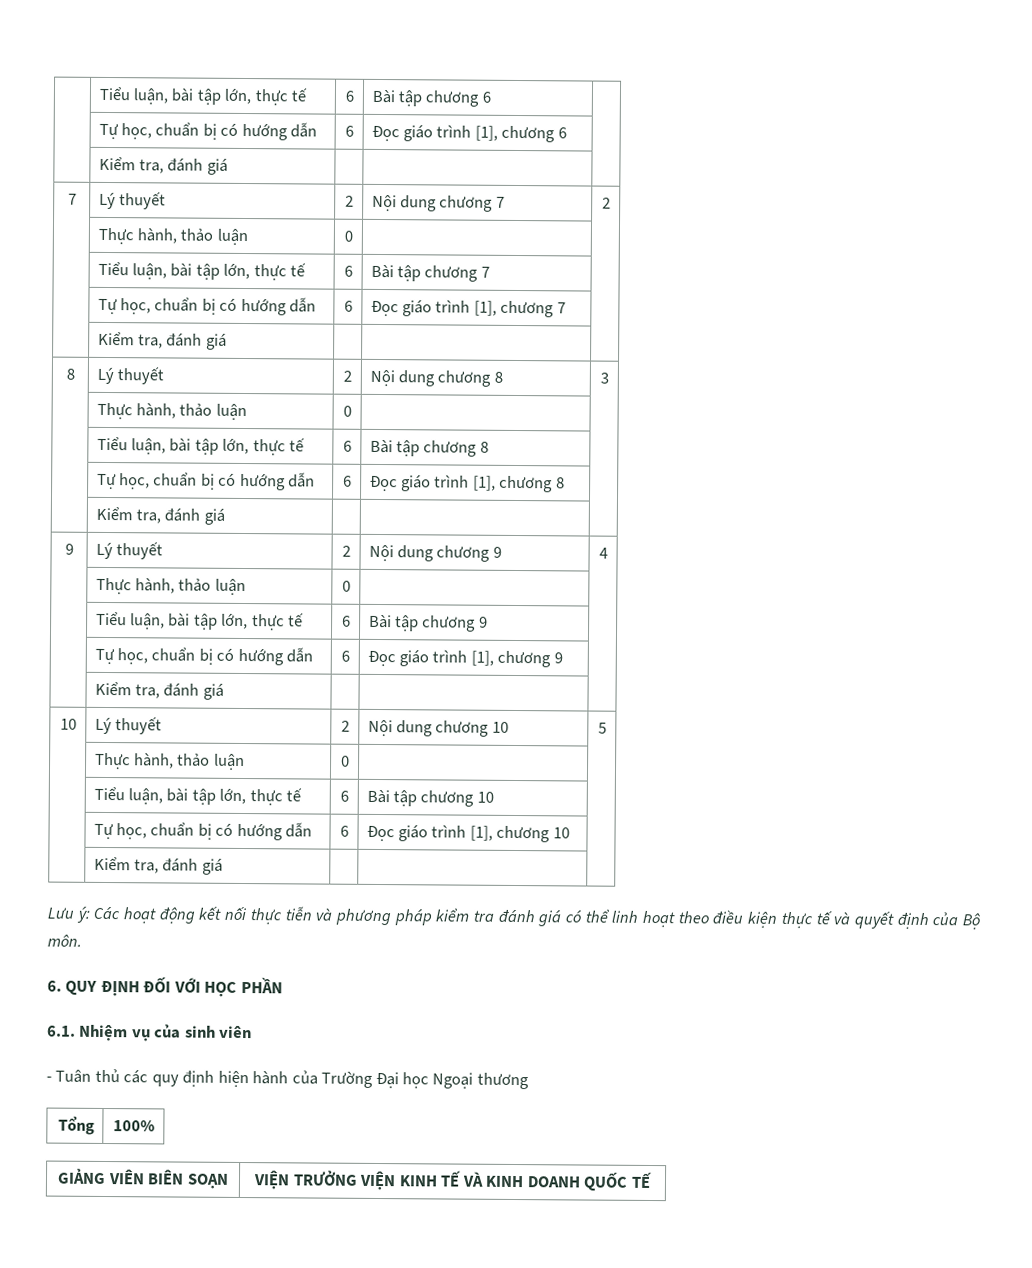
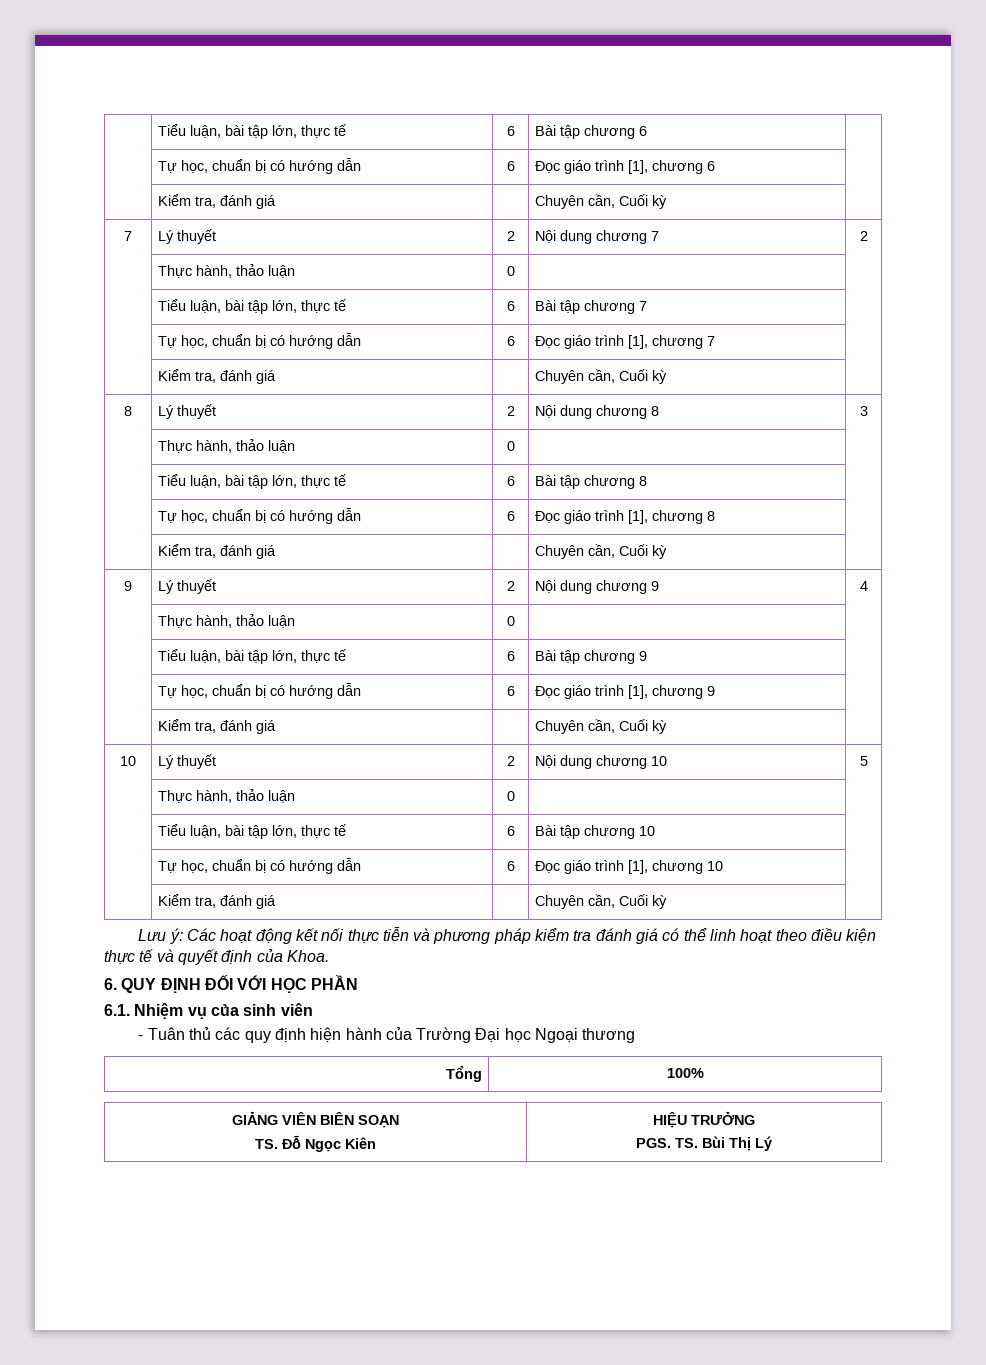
  | Tự học, chuẩn bị có hướng dẫn | 6 | Đọc giáo trình [1], chương 6 |
- | Kiểm tra, đánh giá | | |
+ | Kiểm tra, đánh giá | | Chuyên cần, Cuối kỳ |
  | Tự học, chuẩn bị có hướng dẫn | 6 | Đọc giáo trình [1], chương 7 |
- | Kiểm tra, đánh giá | | |
+ | Kiểm tra, đánh giá | | Chuyên cần, Cuối kỳ |
  | Tự học, chuẩn bị có hướng dẫn | 6 | Đọc giáo trình [1], chương 8 |
- | Kiểm tra, đánh giá | | |
+ | Kiểm tra, đánh giá | | Chuyên cần, Cuối kỳ |
  | Tự học, chuẩn bị có hướng dẫn | 6 | Đọc giáo trình [1], chương 9 |
- | Kiểm tra, đánh giá | | |
+ | Kiểm tra, đánh giá | | Chuyên cần, Cuối kỳ |
  | Tự học, chuẩn bị có hướng dẫn | 6 | Đọc giáo trình [1], chương 10 |
- | Kiểm tra, đánh giá | | |
+ | Kiểm tra, đánh giá | | Chuyên cần, Cuối kỳ |
- Lưu ý: Các hoạt động kết nối thực tiễn và phương pháp kiểm tra đánh giá có thể linh hoạt theo điều kiện thực tế và quyết định của Bộ môn.
+ Lưu ý: Các hoạt động kết nối thực tiễn và phương pháp kiểm tra đánh giá có thể linh hoạt theo điều kiện thực tế và quyết định của Khoa.
- GIẢNG VIÊN BIÊN SOẠN | VIỆN TRƯỞNG VIỆN KINH TẾ VÀ KINH DOANH QUỐC TẾ
+ GIẢNG VIÊN BIÊN SOẠN
+ TS. Đỗ Ngọc Kiên | HIỆU TRƯỞNG
+ PGS. TS. Bùi Thị Lý

